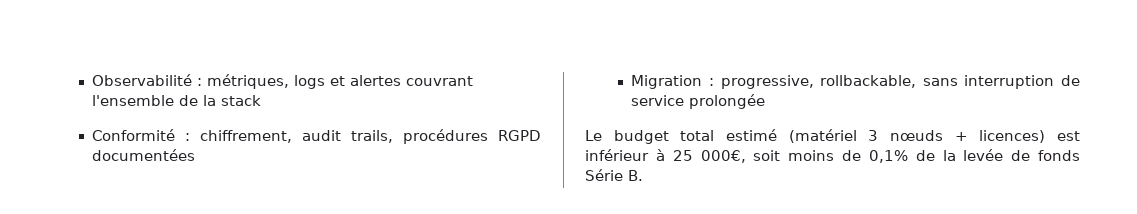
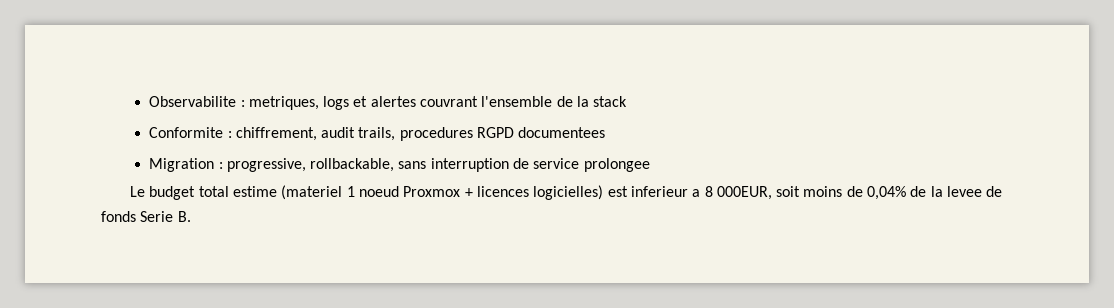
- Observabilité : métriques, logs et alertes couvrant l'ensemble de la stack
+ Observabilite : metriques, logs et alertes couvrant l'ensemble de la stack
- Conformité : chiffrement, audit trails, procédures RGPD documentées
+ Conformite : chiffrement, audit trails, procedures RGPD documentees
- Migration : progressive, rollbackable, sans interruption de service prolongée
+ Migration : progressive, rollbackable, sans interruption de service prolongee
- Le budget total estimé (matériel 3 nœuds + licences) est inférieur à 25 000€, soit moins de 0,1% de la levée de fonds Série B.
+ Le budget total estime (materiel 1 noeud Proxmox + licences logicielles) est inferieur a 8 000EUR, soit moins de 0,04% de la levee de fonds Serie B.

